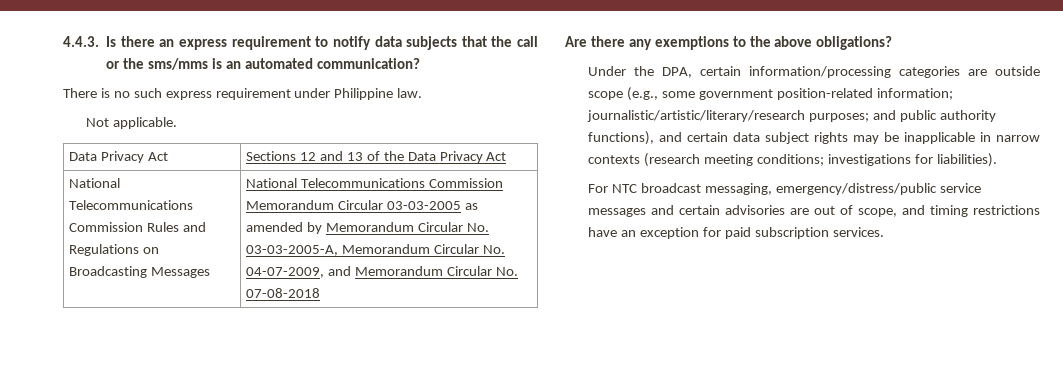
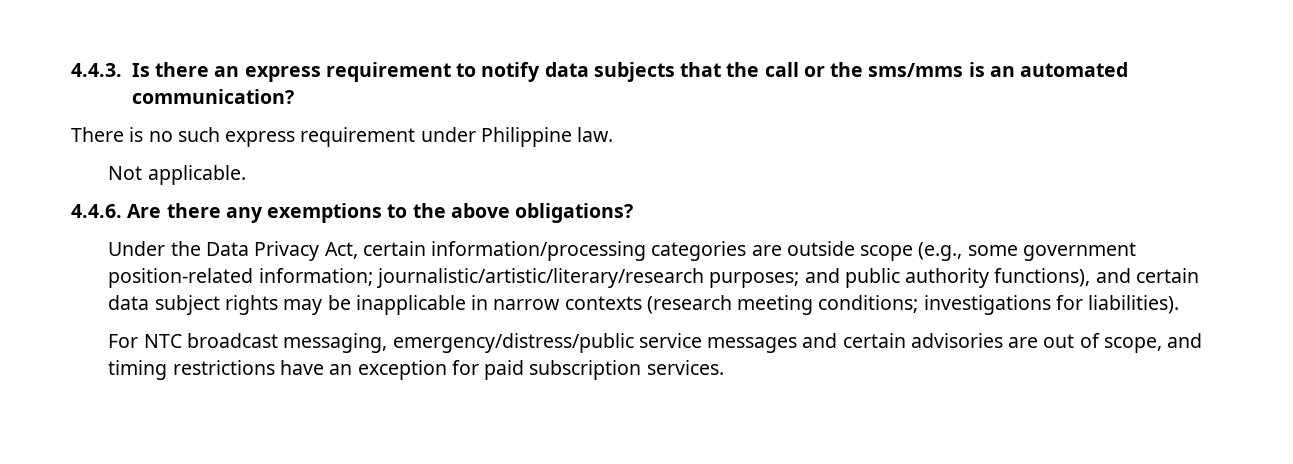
- Data Privacy Act | Sections 12 and 13 of the Data Privacy Act
- National Telecommunications Commission Rules and Regulations on Broadcasting Messages | National Telecommunications Commission Memorandum Circular 03-03-2005 as amended by Memorandum Circular No. 03-03-2005-A, Memorandum Circular No. 04-07-2009, and Memorandum Circular No. 07-08-2018
- Are there any exemptions to the above obligations?
+ 4.4.6. Are there any exemptions to the above obligations?
- Under the DPA, certain information/processing categories are outside scope (e.g., some government position-related information; journalistic/artistic/literary/research purposes; and public authority functions), and certain data subject rights may be inapplicable in narrow contexts (research meeting conditions; investigations for liabilities).
+ Under the Data Privacy Act, certain information/processing categories are outside scope (e.g., some government position-related information; journalistic/artistic/literary/research purposes; and public authority functions), and certain data subject rights may be inapplicable in narrow contexts (research meeting conditions; investigations for liabilities).

